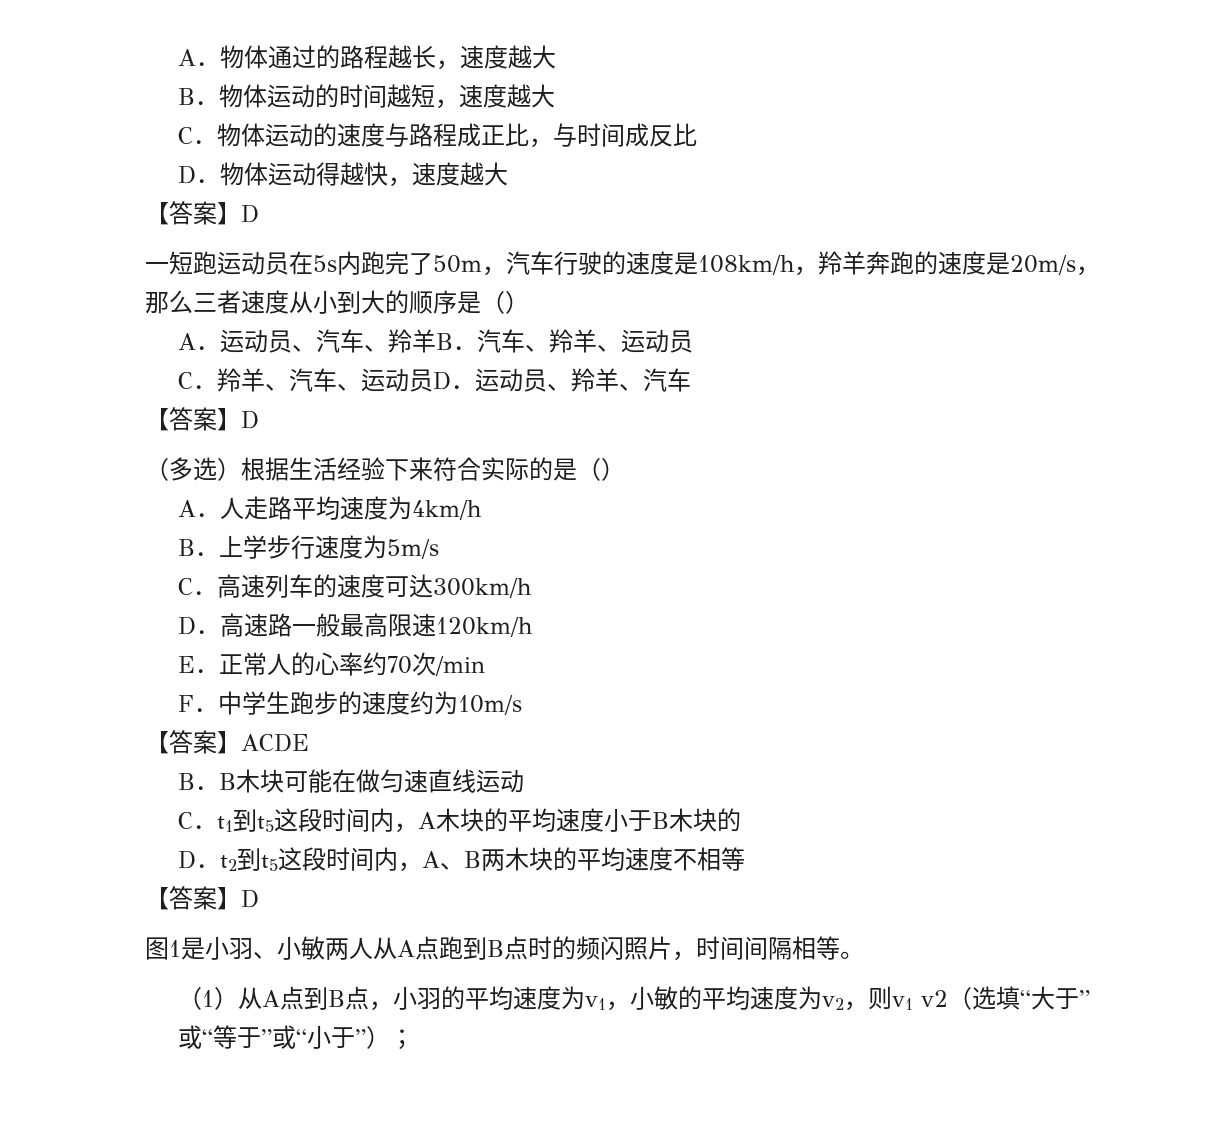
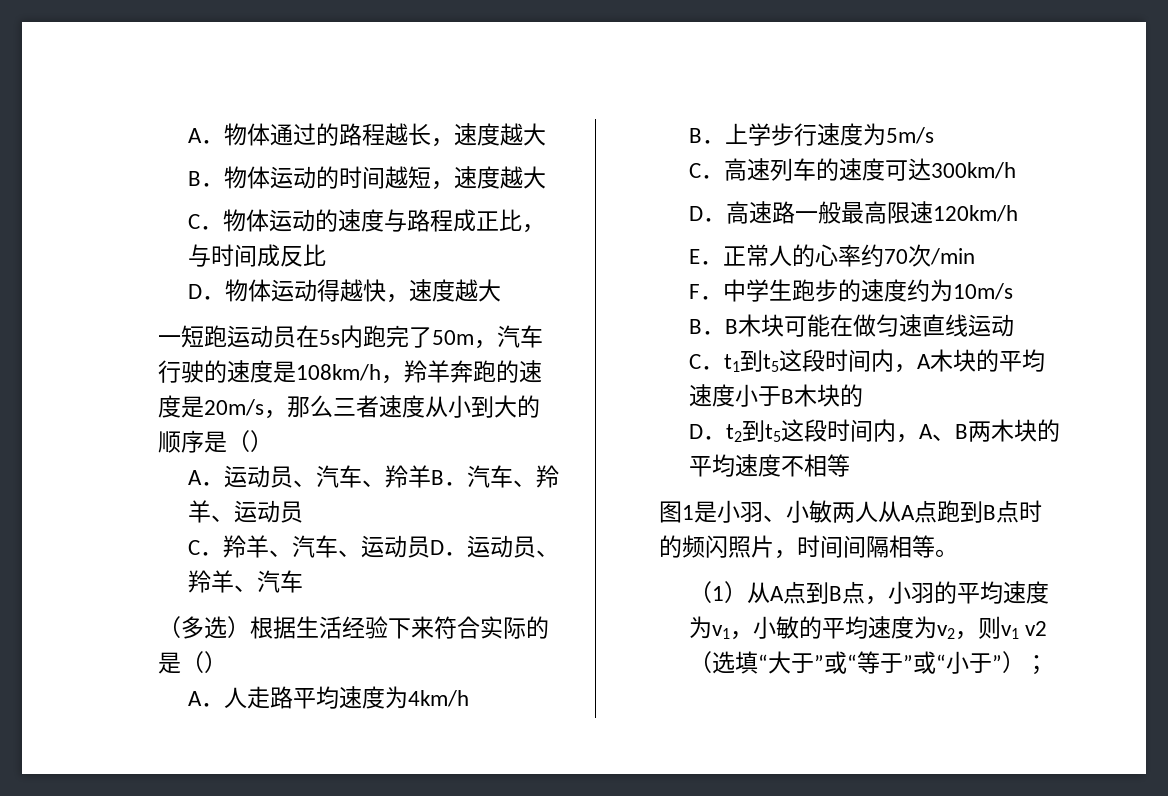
  D．物体运动得越快，速度越大
- 【答案】D
  C．羚羊、汽车、运动员D．运动员、羚羊、汽车
- 【答案】D
- 【答案】ACDE
  D．t2到t5这段时间内，A、B两木块的平均速度不相等
- 【答案】D

